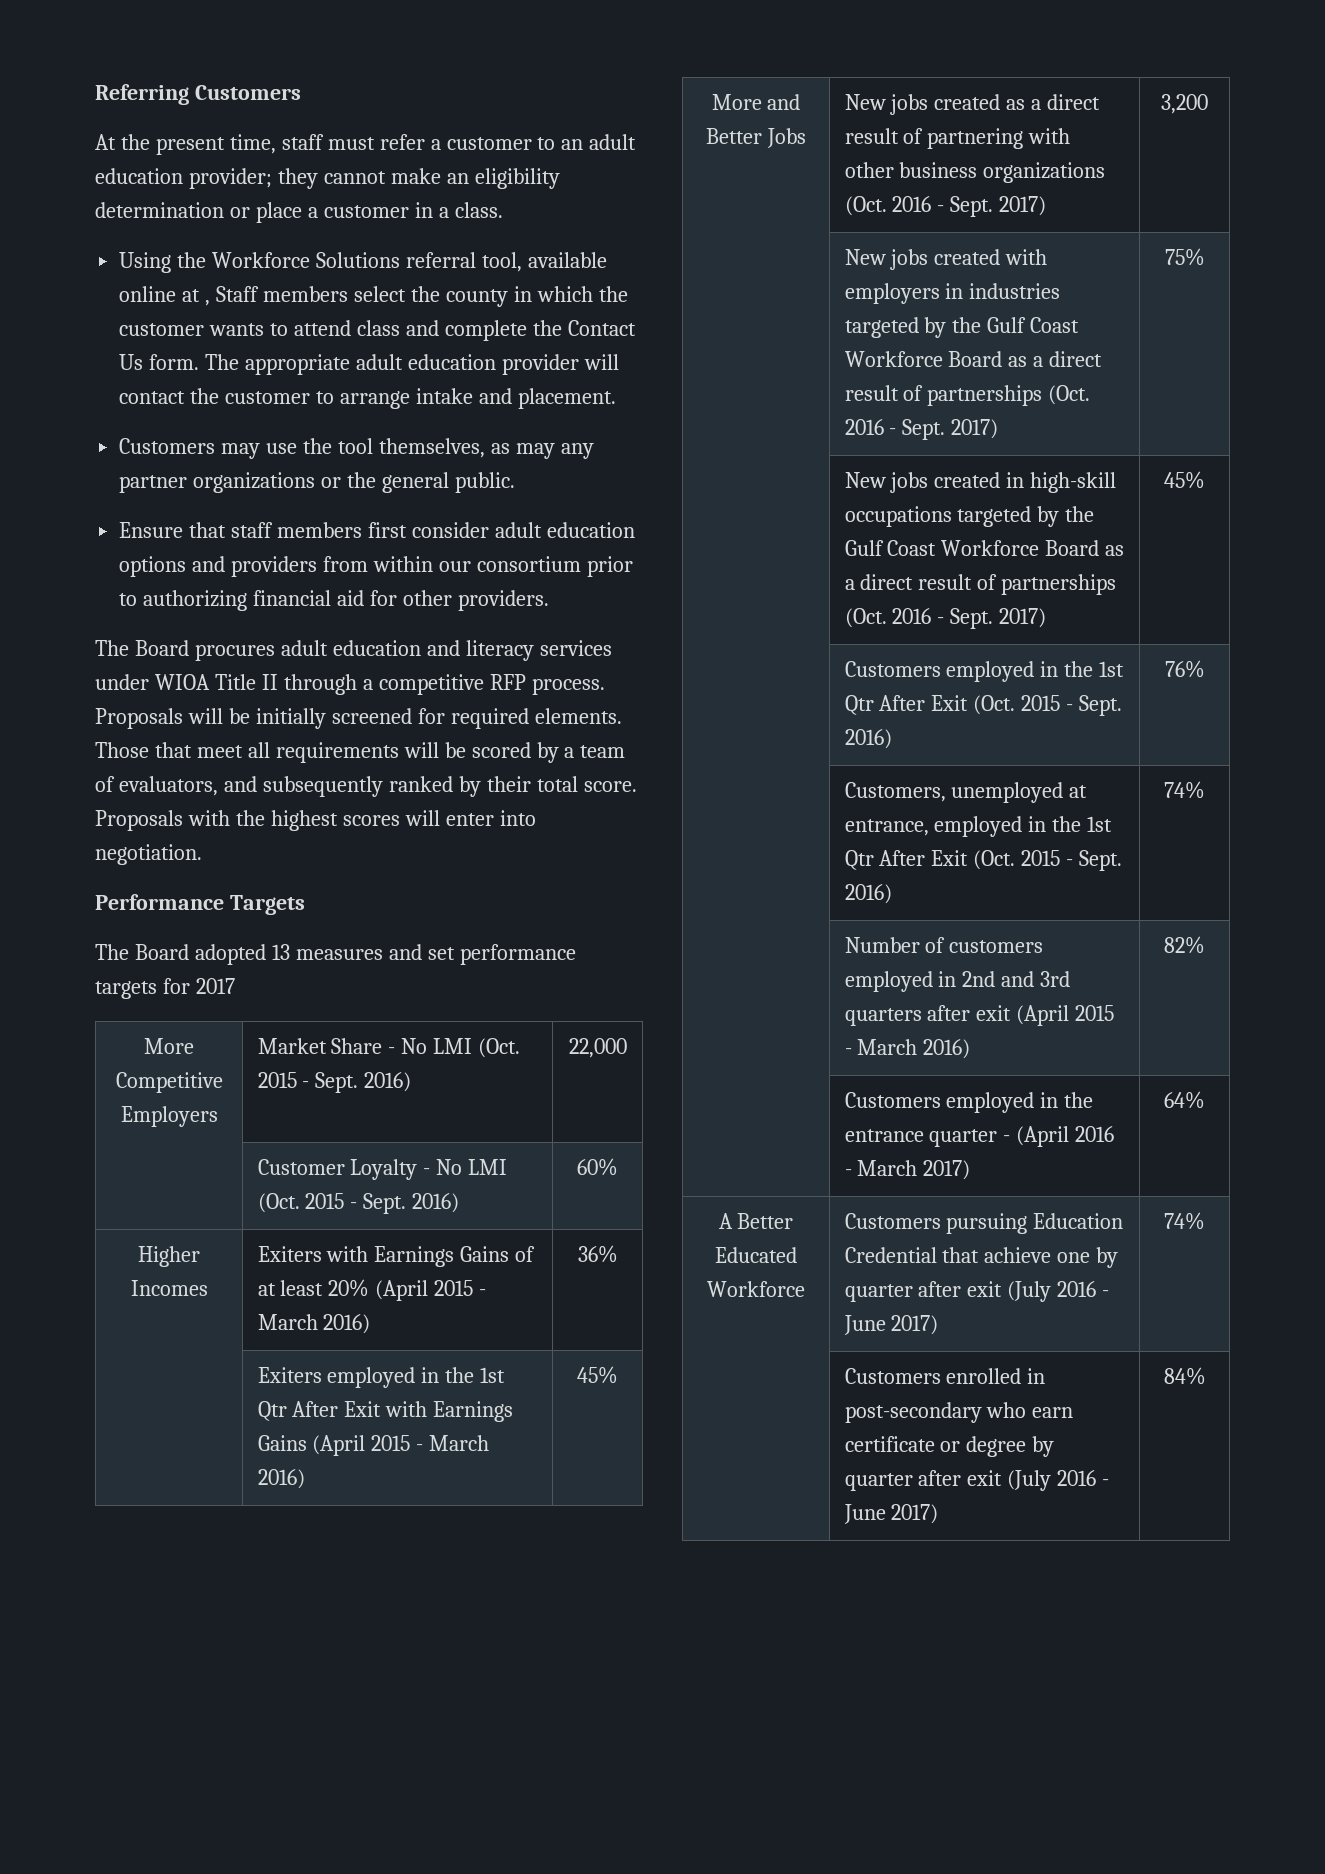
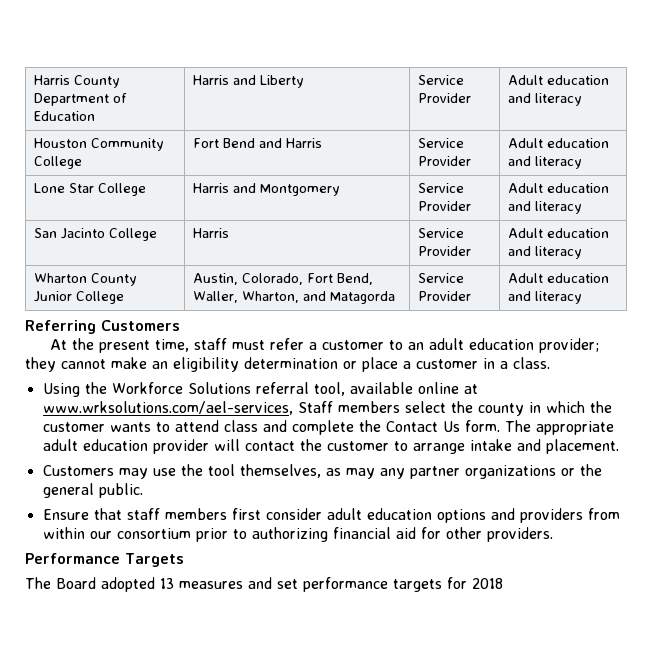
+ Harris County Department of Education | Harris and Liberty | Service Provider | Adult education and literacy
+ Houston Community College | Fort Bend and Harris | Service Provider | Adult education and literacy
+ Lone Star College | Harris and Montgomery | Service Provider | Adult education and literacy
+ San Jacinto College | Harris | Service Provider | Adult education and literacy
+ Wharton County Junior College | Austin, Colorado, Fort Bend, Waller, Wharton, and Matagorda | Service Provider | Adult education and literacy
- Using the Workforce Solutions referral tool, available online at , Staff members select the county in which the customer wants to attend class and complete the Contact Us form.
+ Using the Workforce Solutions referral tool, available online at www.wrksolutions.com/ael-services, Staff members select the county in which the customer wants to attend class and complete the Contact Us form.
- The Board procures adult education and literacy services under WIOA Title II through a competitive RFP process. Proposals will be initially screened for required elements. Those that meet all requirements will be scored by a team of evaluators, and subsequently ranked by their total score. Proposals with the highest scores will enter into negotiation.
- The Board adopted 13 measures and set performance targets for 2017
- More Competitive Employers | Market Share - No LMI (Oct. 2015 - Sept. 2016) | 22,000
- | Customer Loyalty - No LMI (Oct. 2015 - Sept. 2016) | 60%
- Higher Incomes | Exiters with Earnings Gains of at least 20% (April 2015 - March 2016) | 36%
- | Exiters employed in the 1st Qtr After Exit with Earnings Gains (April 2015 - March 2016) | 45%
- More and Better Jobs | New jobs created as a direct result of partnering with other business organizations (Oct. 2016 - Sept. 2017) | 3,200
- | New jobs created with employers in industries targeted by the Gulf Coast Workforce Board as a direct result of partnerships (Oct. 2016 - Sept. 2017) | 75%
- | New jobs created in high-skill occupations targeted by the Gulf Coast Workforce Board as a direct result of partnerships (Oct. 2016 - Sept. 2017) | 45%
- | Customers employed in the 1st Qtr After Exit (Oct. 2015 - Sept. 2016) | 76%
- | Customers, unemployed at entrance, employed in the 1st Qtr After Exit (Oct. 2015 - Sept. 2016) | 74%
- | Number of customers employed in 2nd and 3rd quarters after exit (April 2015 - March 2016) | 82%
- | Customers employed in the entrance quarter - (April 2016 - March 2017) | 64%
- A Better Educated Workforce | Customers pursuing Education Credential that achieve one by quarter after exit (July 2016 - June 2017) | 74%
- | Customers enrolled in post-secondary who earn certificate or degree by quarter after exit (July 2016 - June 2017) | 84%
+ The Board adopted 13 measures and set performance targets for 2018

